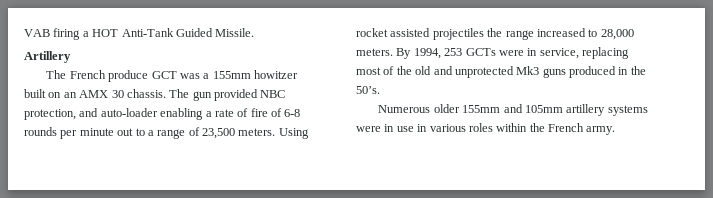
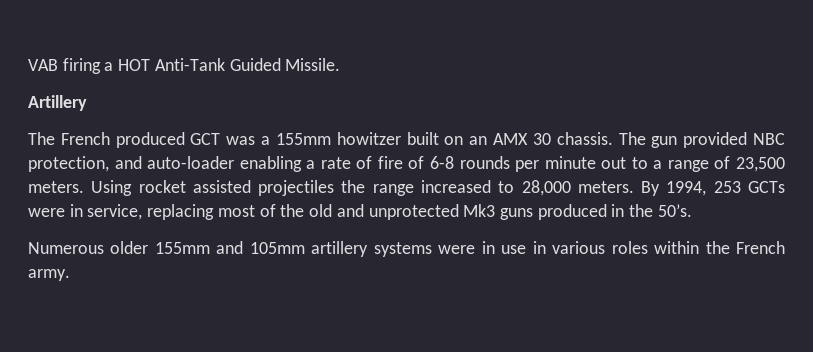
- The French produce GCT was a 155mm howitzer built on an AMX 30 chassis.
+ The French produced GCT was a 155mm howitzer built on an AMX 30 chassis.

